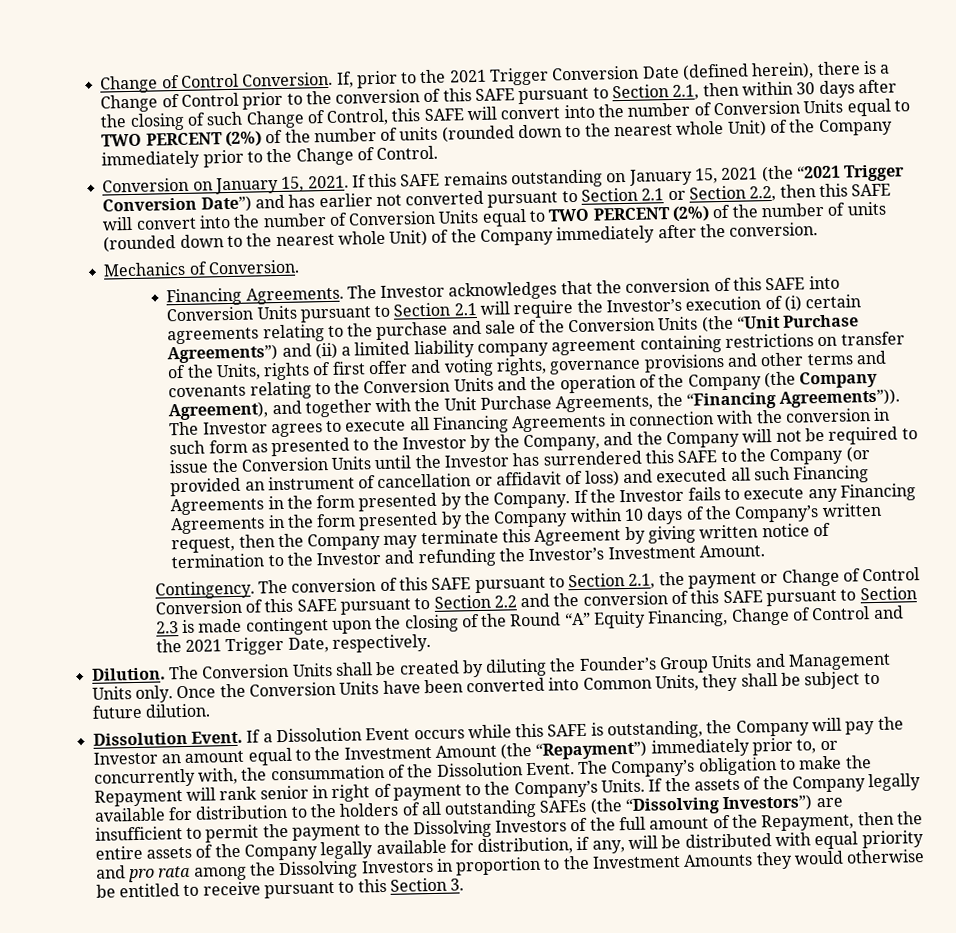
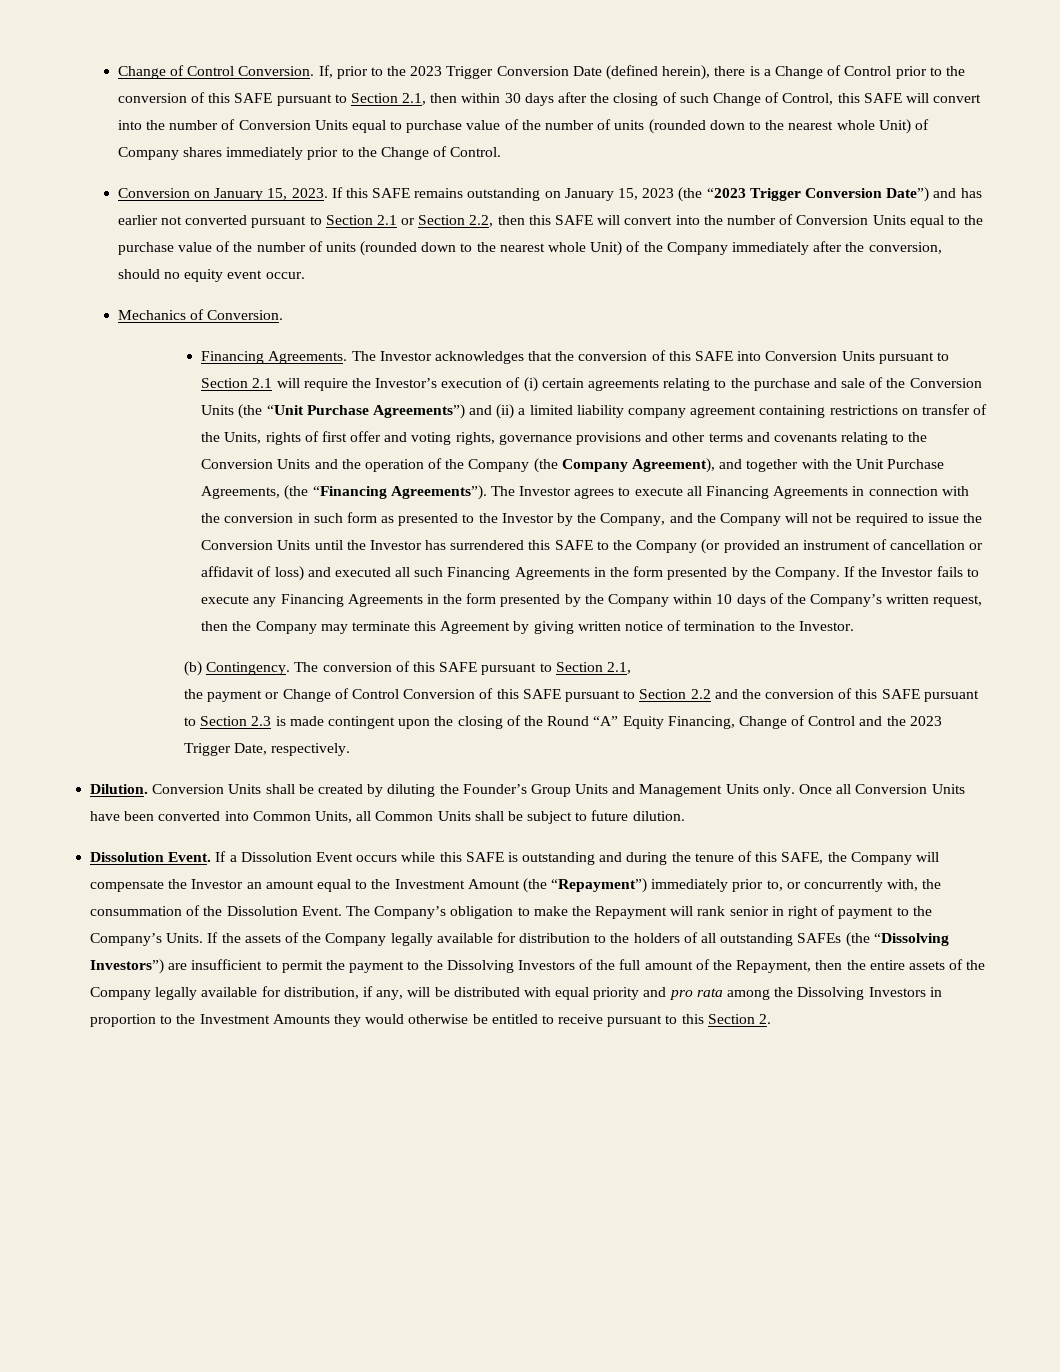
- If, prior to the 2021 Trigger Conversion Date (defined herein), there is a Change of Control prior to the conversion of this SAFE pursuant to Section 2.1, then within 30 days after the closing of such Change of Control, this SAFE will convert into the number of Conversion Units equal to TWO PERCENT (2%) of the number of units (rounded down to the nearest whole Unit) of the Company immediately prior to the Change of Control.
+ If, prior to the 2023 Trigger Conversion Date (defined herein), there is a Change of Control prior to the conversion of this SAFE pursuant to Section 2.1, then within 30 days after the closing of such Change of Control, this SAFE will convert into the number of Conversion Units equal to purchase value of the number of units (rounded down to the nearest whole Unit) of Company shares immediately prior to the Change of Control.
- Conversion on January 15, 2021.
+ Conversion on January 15, 2023.
- If this SAFE remains outstanding on January 15, 2021 (the “2021 Trigger Conversion Date”) and has earlier not converted pursuant to Section 2.1 or Section 2.2, then this SAFE will convert into the number of Conversion Units equal to TWO PERCENT (2%) of the number of units (rounded down to the nearest whole Unit) of the Company immediately after the conversion.
+ If this SAFE remains outstanding on January 15, 2023 (the “2023 Trigger Conversion Date”) and has earlier not converted pursuant to Section 2.1 or Section 2.2, then this SAFE will convert into the number of Conversion Units equal to the purchase value of the number of units (rounded down to the nearest whole Unit) of the Company immediately after the conversion, should no equity event occur.
- The Investor acknowledges that the conversion of this SAFE into Conversion Units pursuant to Section 2.1 will require the Investor’s execution of (i) certain agreements relating to the purchase and sale of the Conversion Units (the “Unit Purchase Agreements”) and (ii) a limited liability company agreement containing restrictions on transfer of the Units, rights of first offer and voting rights, governance provisions and other terms and covenants relating to the Conversion Units and the operation of the Company (the Company Agreement), and together with the Unit Purchase Agreements, the “Financing Agreements”)).
+ The Investor acknowledges that the conversion of this SAFE into Conversion Units pursuant to Section 2.1 will require the Investor’s execution of (i) certain agreements relating to the purchase and sale of the Conversion Units (the “Unit Purchase Agreements”) and (ii) a limited liability company agreement containing restrictions on transfer of the Units, rights of first offer and voting rights, governance provisions and other terms and covenants relating to the Conversion Units and the operation of the Company (the Company Agreement), and together with the Unit Purchase Agreements, (the “Financing Agreements”).
- If the Investor fails to execute any Financing Agreements in the form presented by the Company within 10 days of the Company’s written request, then the Company may terminate this Agreement by giving written notice of termination to the Investor and refunding the Investor’s Investment Amount.
- Contingency.
+ If the Investor fails to execute any Financing Agreements in the form presented by the Company within 10 days of the Company’s written request, then the Company may terminate this Agreement by giving written notice of termination to the Investor.
+ (b) Contingency.
- The conversion of this SAFE pursuant to Section 2.1, the payment or Change of Control Conversion of this SAFE pursuant to Section 2.2 and the conversion of this SAFE pursuant to Section 2.3 is made contingent upon the closing of the Round “A” Equity Financing, Change of Control and the 2021 Trigger Date, respectively.
+ The conversion of this SAFE pursuant to Section 2.1,
+ the payment or Change of Control Conversion of this SAFE pursuant to Section 2.2 and the conversion of this SAFE pursuant to Section 2.3 is made contingent upon the closing of the Round “A” Equity Financing, Change of Control and the 2023 Trigger Date, respectively.
- The Conversion Units shall be created by diluting the Founder’s Group Units and Management Units only.
+ Conversion Units shall be created by diluting the Founder’s Group Units and Management Units only.
- Once the Conversion Units have been converted into Common Units, they shall be subject to future dilution.
+ Once all Conversion Units have been converted into Common Units, all Common Units shall be subject to future dilution.
- If a Dissolution Event occurs while this SAFE is outstanding, the Company will pay the Investor an amount equal to the Investment Amount (the “Repayment”) immediately prior to, or concurrently with, the consummation of the Dissolution Event.
+ If a Dissolution Event occurs while this SAFE is outstanding and during the tenure of this SAFE, the Company will compensate the Investor an amount equal to the Investment Amount (the “Repayment”) immediately prior to, or concurrently with, the consummation of the Dissolution Event.
- If the assets of the Company legally available for distribution to the holders of all outstanding SAFEs (the “Dissolving Investors”) are insufficient to permit the payment to the Dissolving Investors of the full amount of the Repayment, then the entire assets of the Company legally available for distribution, if any, will be distributed with equal priority and pro rata among the Dissolving Investors in proportion to the Investment Amounts they would otherwise be entitled to receive pursuant to this Section 3.
+ If the assets of the Company legally available for distribution to the holders of all outstanding SAFEs (the “Dissolving Investors”) are insufficient to permit the payment to the Dissolving Investors of the full amount of the Repayment, then the entire assets of the Company legally available for distribution, if any, will be distributed with equal priority and pro rata among the Dissolving Investors in proportion to the Investment Amounts they would otherwise be entitled to receive pursuant to this Section 2.

